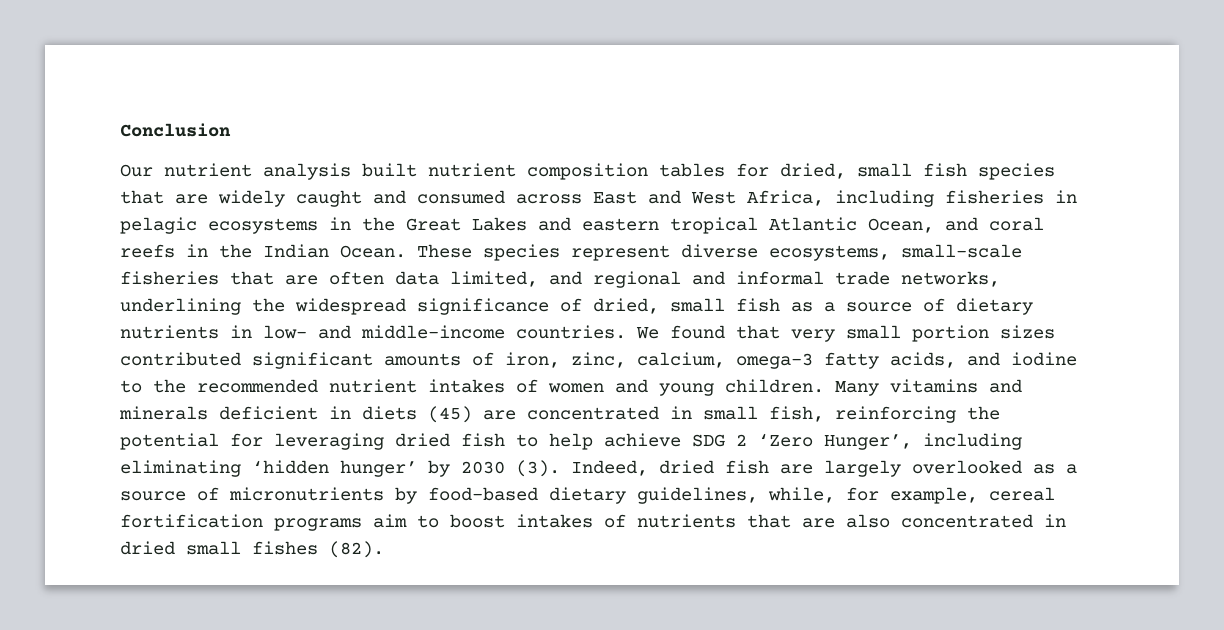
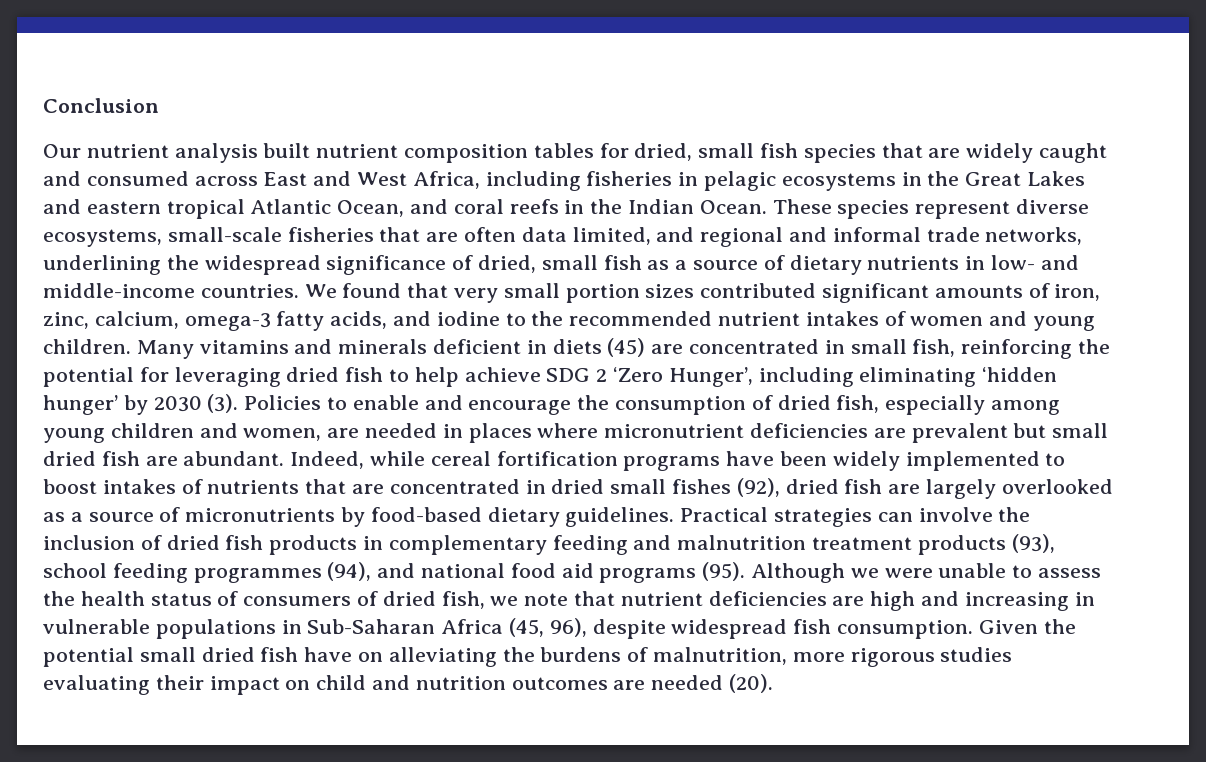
- Indeed, dried fish are largely overlooked as a source of micronutrients by food-based dietary guidelines, while, for example, cereal fortification programs aim to boost intakes of nutrients that are also concentrated in dried small fishes (82).
+ Policies to enable and encourage the consumption of dried fish, especially among young children and women, are needed in places where micronutrient deficiencies are prevalent but small dried fish are abundant. Indeed, while cereal fortification programs have been widely implemented to boost intakes of nutrients that are concentrated in dried small fishes (92), dried fish are largely overlooked as a source of micronutrients by food-based dietary guidelines. Practical strategies can involve the inclusion of dried fish products in complementary feeding and malnutrition treatment products (93), school feeding programmes (94), and national food aid programs (95). Although we were unable to assess the health status of consumers of dried fish, we note that nutrient deficiencies are high and increasing in vulnerable populations in Sub-Saharan Africa (45, 96), despite widespread fish consumption. Given the potential small dried fish have on alleviating the burdens of malnutrition, more rigorous studies evaluating their impact on child and nutrition outcomes are needed (20).

